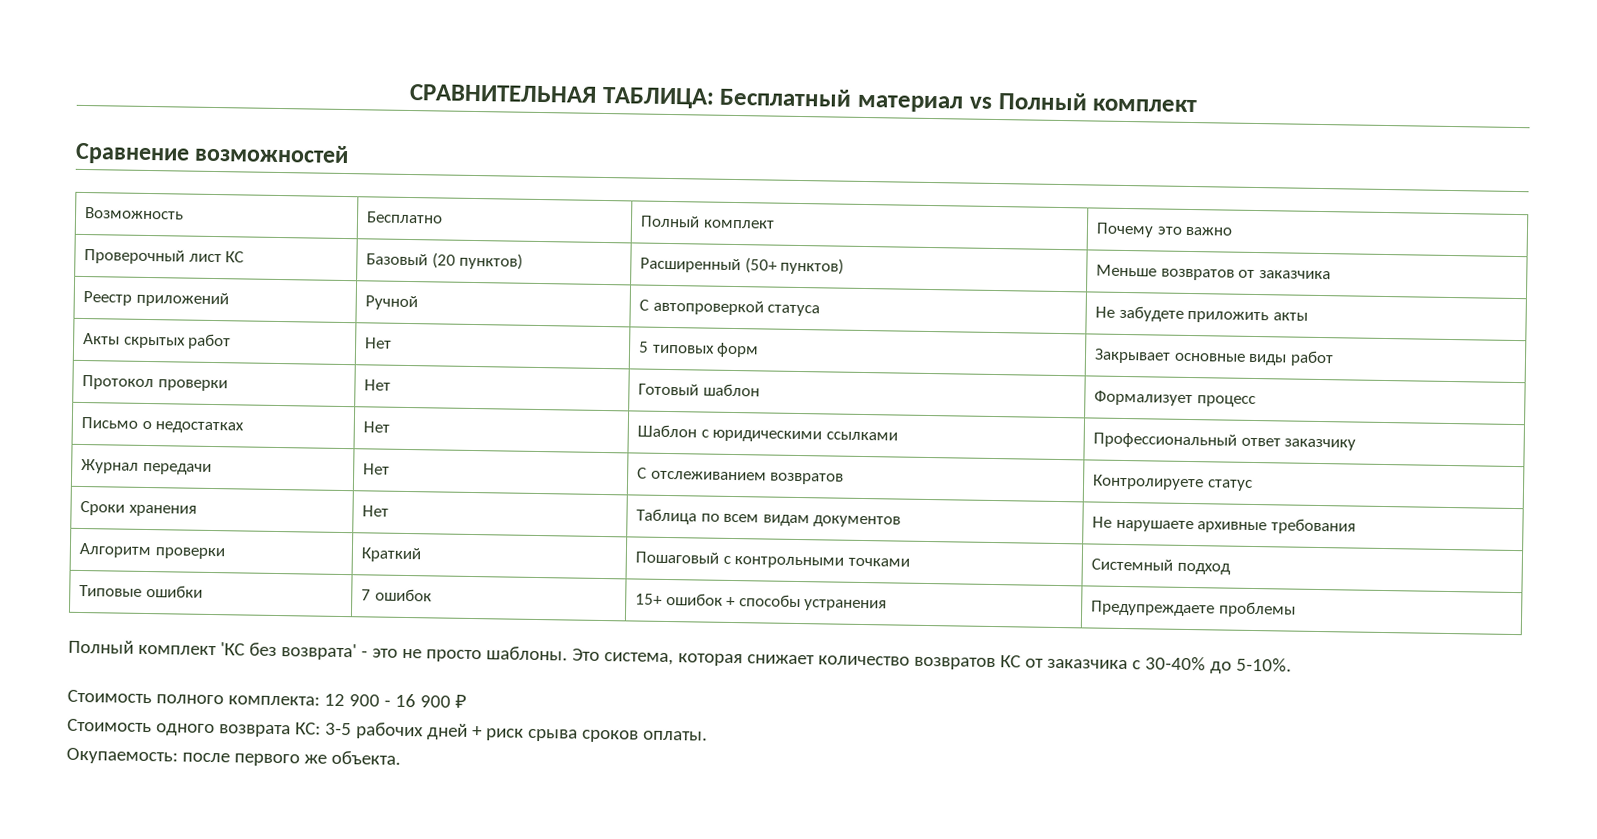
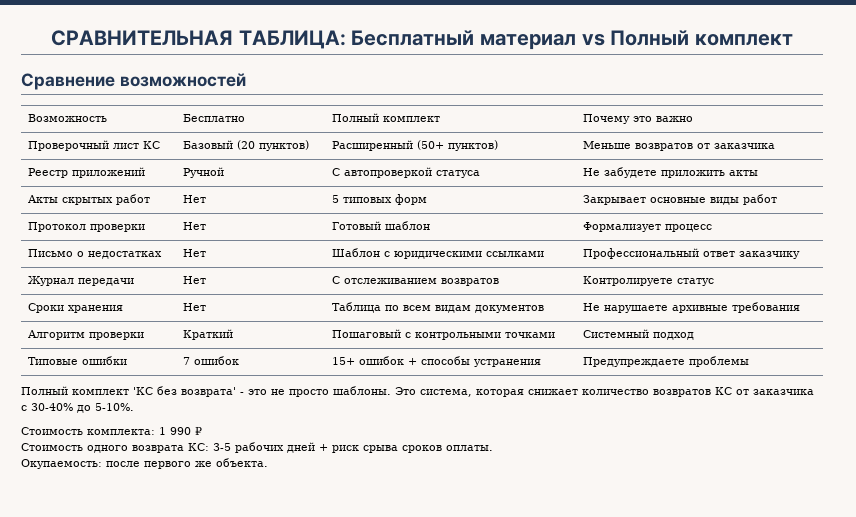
- Стоимость полного комплекта: 12 900 - 16 900 ₽
+ Стоимость комплекта: 1 990 ₽

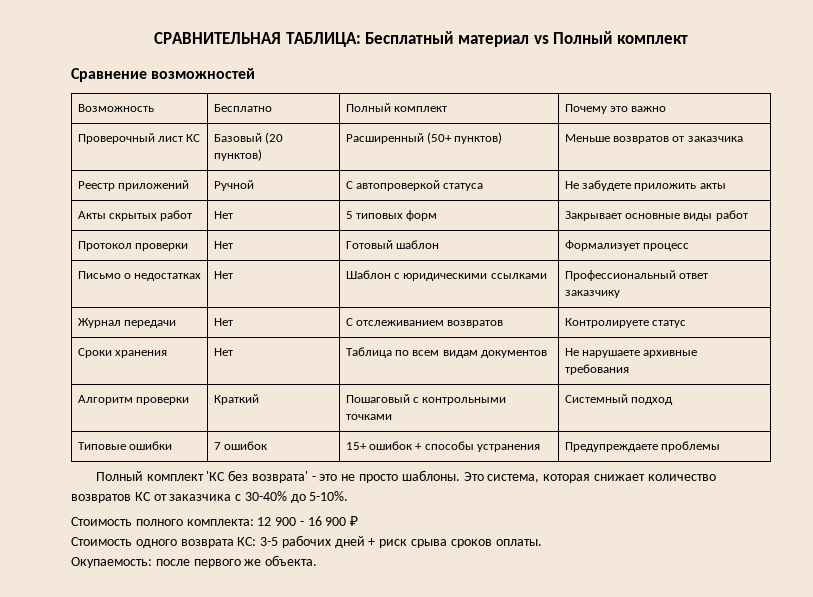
- Стоимость комплекта: 1 990 ₽
+ Стоимость полного комплекта: 12 900 - 16 900 ₽

